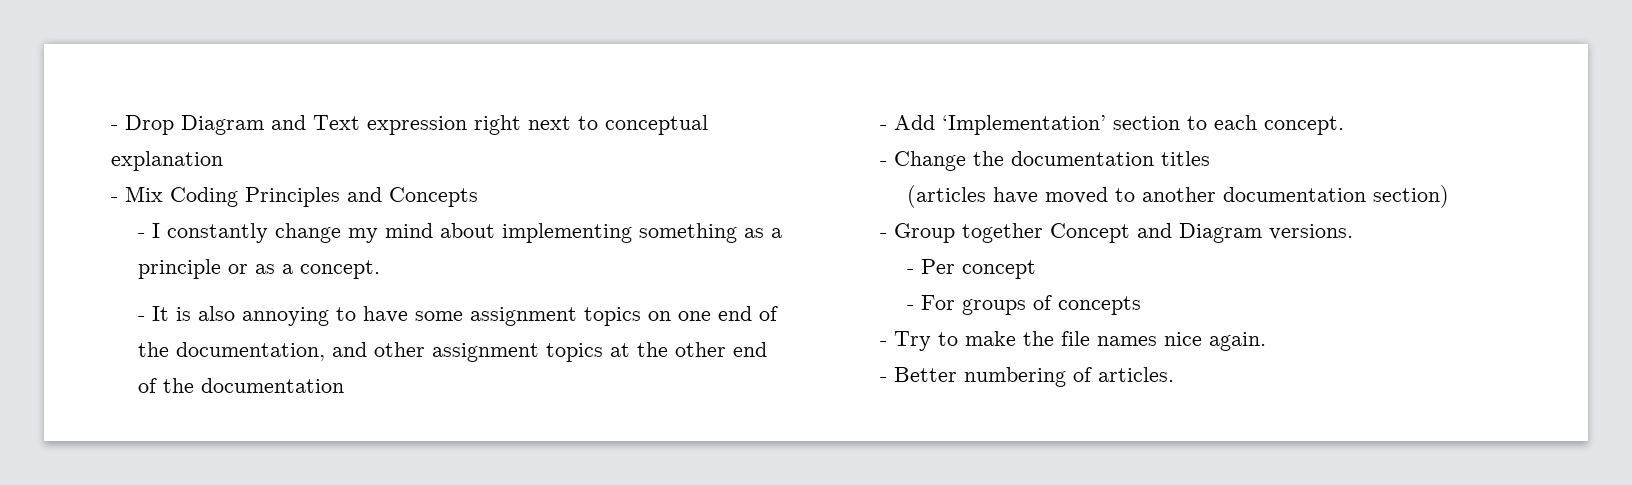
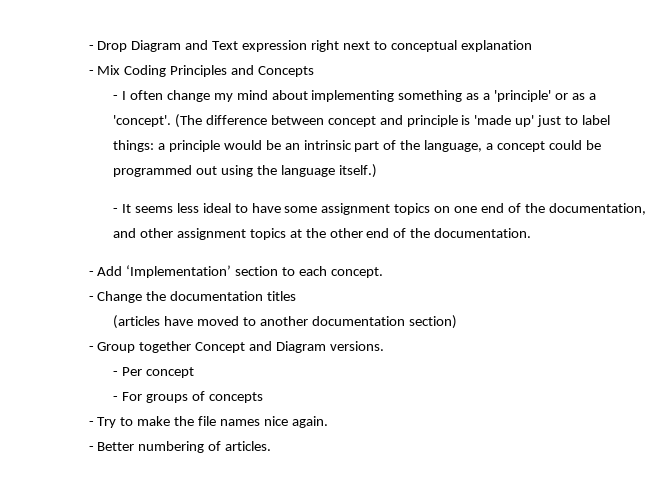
- - I constantly change my mind about implementing something as a principle or as a concept.
+ - I often change my mind about implementing something as a 'principle' or as a 'concept'. (The difference between concept and principle is 'made up' just to label things: a principle would be an intrinsic part of the language, a concept could be programmed out using the language itself.)
- - It is also annoying to have some assignment topics on one end of the documentation, and other assignment topics at the other end of the documentation
+ - It seems less ideal to have some assignment topics on one end of the documentation, and other assignment topics at the other end of the documentation.

